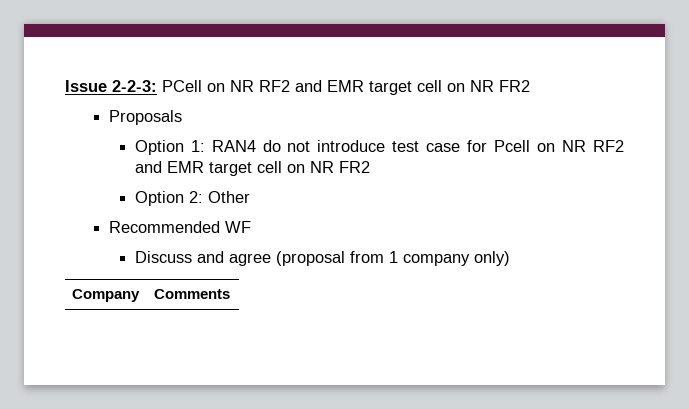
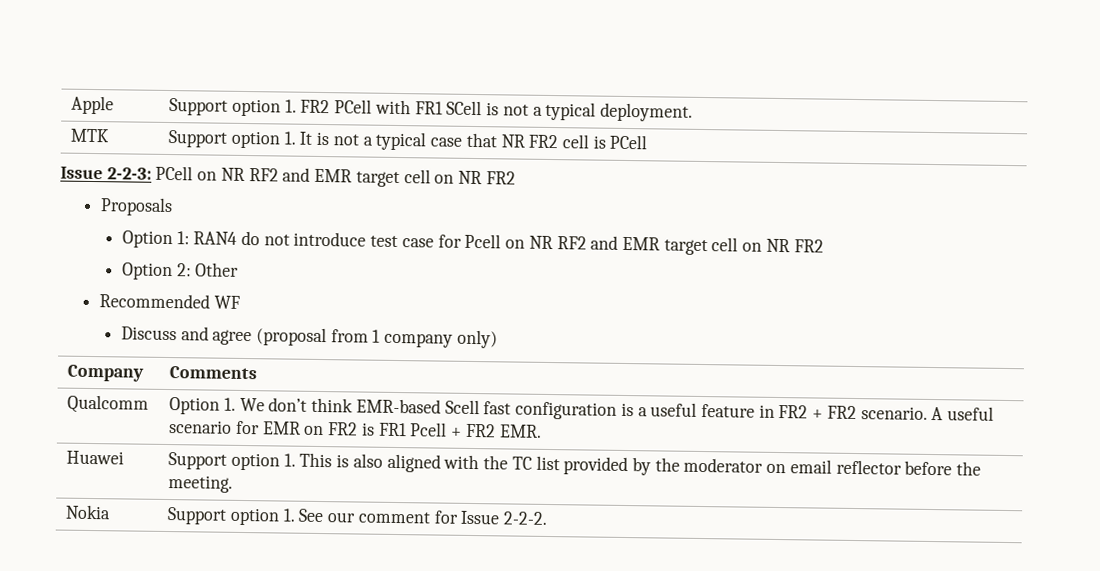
+ Apple | Support option 1. FR2 PCell with FR1 SCell is not a typical deployment.
+ MTK | Support option 1. It is not a typical case that NR FR2 cell is PCell
+ Qualcomm | Option 1. We don’t think EMR-based Scell fast configuration is a useful feature in FR2 + FR2 scenario. A useful scenario for EMR on FR2 is FR1 Pcell + FR2 EMR.
+ Huawei | Support option 1. This is also aligned with the TC list provided by the moderator on email reflector before the meeting.
+ Nokia | Support option 1. See our comment for Issue 2-2-2.

